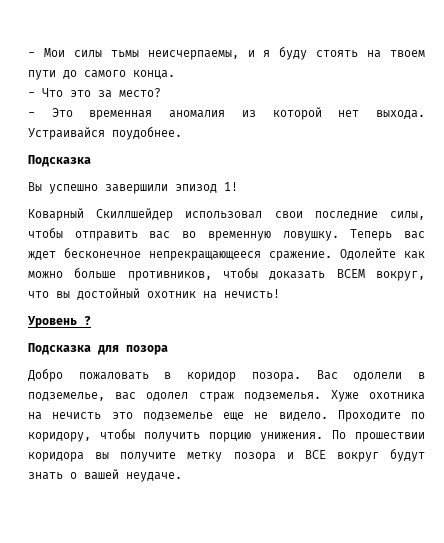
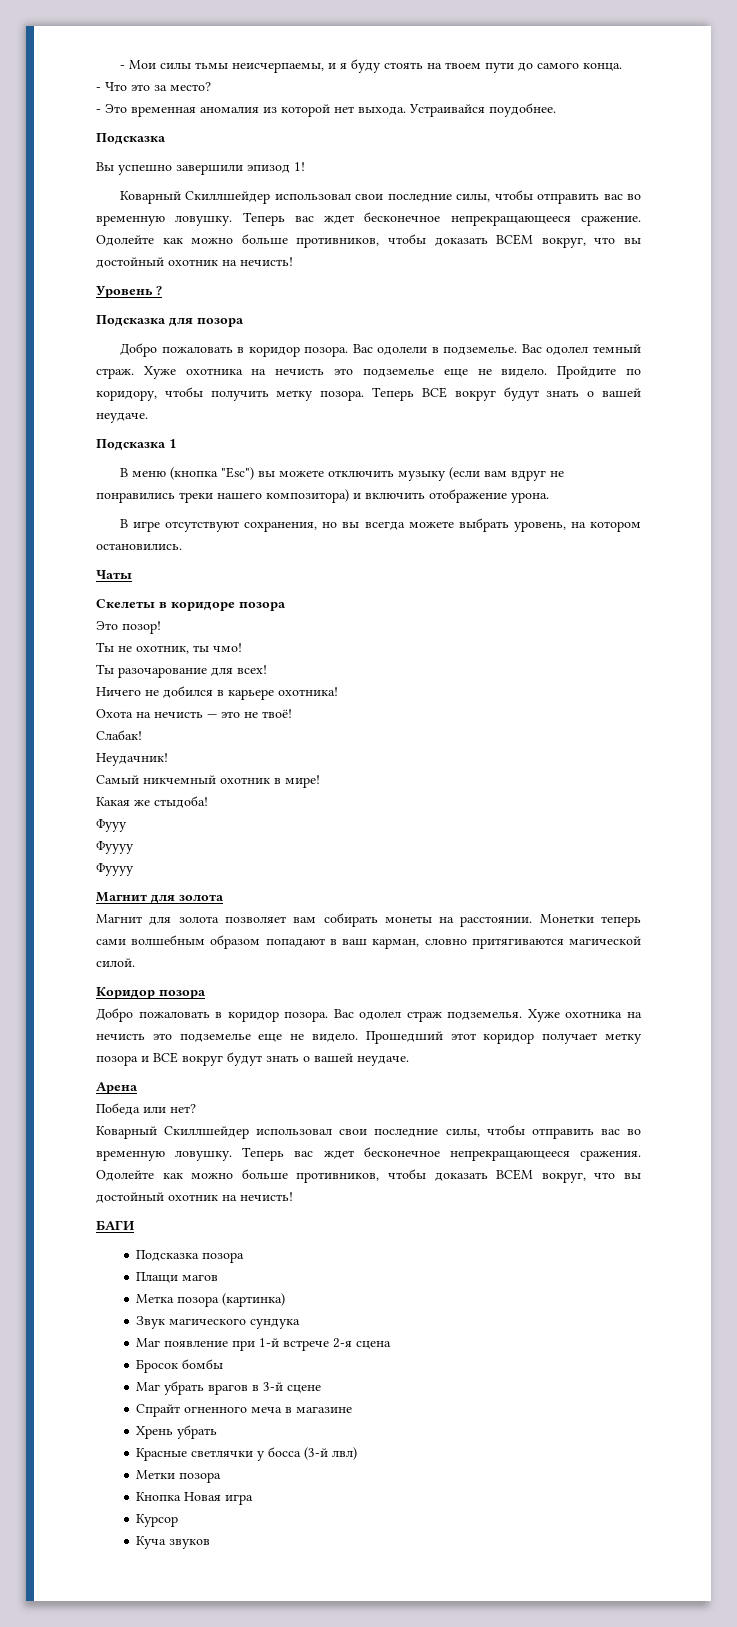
- Вас одолели в подземелье, вас одолел страж подземелья.
+ Вас одолели в подземелье. Вас одолел темный страж. Хуже охотника на нечисть это подземелье еще не видело. Пройдите по коридору, чтобы получить метку позора. Теперь ВСЕ вокруг будут знать о вашей неудаче.
+ Подсказка 1
+ В меню (кнопка "Esc") вы можете отключить музыку (если вам вдруг не понравились треки нашего композитора) и включить отображение урона.
+ В игре отсутствуют сохранения, но вы всегда можете выбрать уровень, на котором остановились.
+ Чаты
+ Скелеты в коридоре позора
+ Это позор!
+ Ты не охотник, ты чмо!
+ Ты разочарование для всех!
+ Ничего не добился в карьере охотника!
+ Охота на нечисть — это не твоё!
+ Слабак!
+ Неудачник!
+ Самый никчемный охотник в мире!
+ Какая же стыдоба!
+ Фууу
+ Фуууу
+ Фуууу
+ Магнит для золота
+ Магнит для золота позволяет вам собирать монеты на расстоянии. Монетки теперь сами волшебным образом попадают в ваш карман, словно притягиваются магической силой.
+ Коридор позора
+ Добро пожаловать в коридор позора. Вас одолел страж подземелья.
- Проходите по коридору, чтобы получить порцию унижения. По прошествии коридора вы получите метку позора и ВСЕ вокруг будут знать о вашей неудаче.
+ Прошедший этот коридор получает метку позора и ВСЕ вокруг будут знать о вашей неудаче.
+ Арена
+ Победа или нет?
+ Коварный Скиллшейдер использовал свои последние силы, чтобы отправить вас во временную ловушку. Теперь вас ждет бесконечное непрекращающееся сражения. Одолейте как можно больше противников, чтобы доказать ВСЕМ вокруг, что вы достойный охотник на нечисть!
+ БАГИ
+ Подсказка позора
+ Плащи магов
+ Метка позора (картинка)
+ Звук магического сундука
+ Маг появление при 1-й встрече 2-я сцена
+ Бросок бомбы
+ Маг убрать врагов в 3-й сцене
+ Спрайт огненного меча в магазине
+ Хрень убрать
+ Красные светлячки у босса (3-й лвл)
+ Метки позора
+ Кнопка Новая игра
+ Курсор
+ Куча звуков

